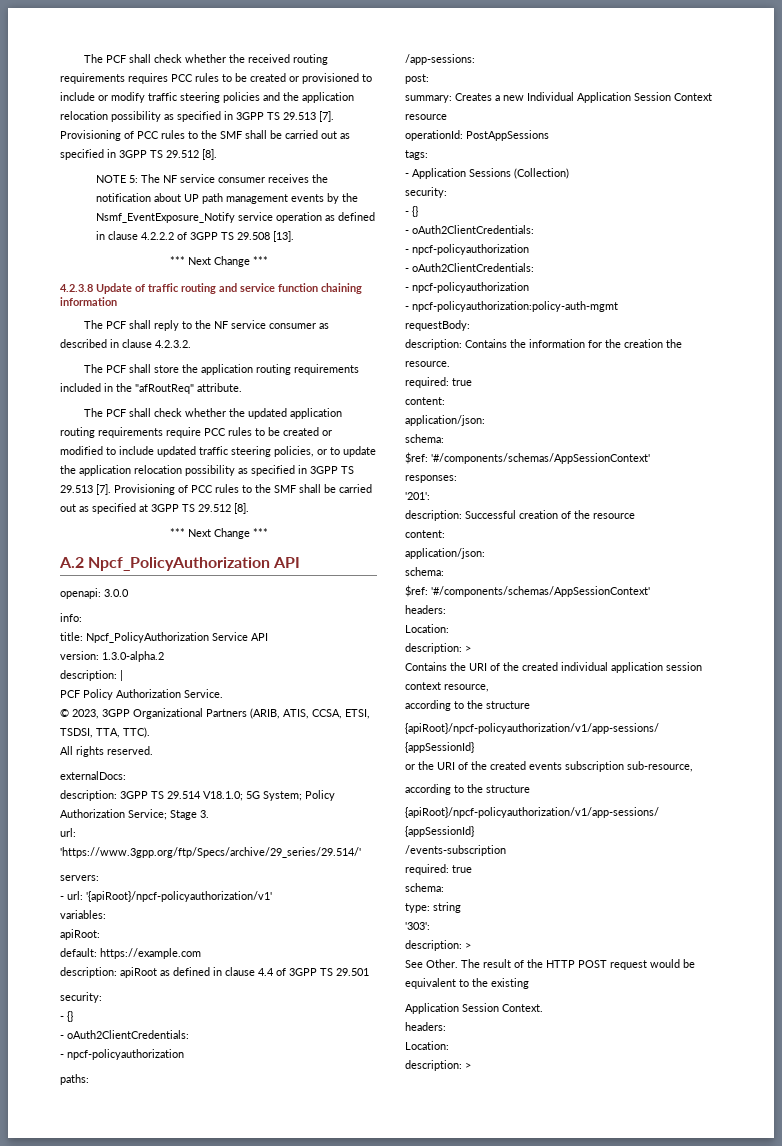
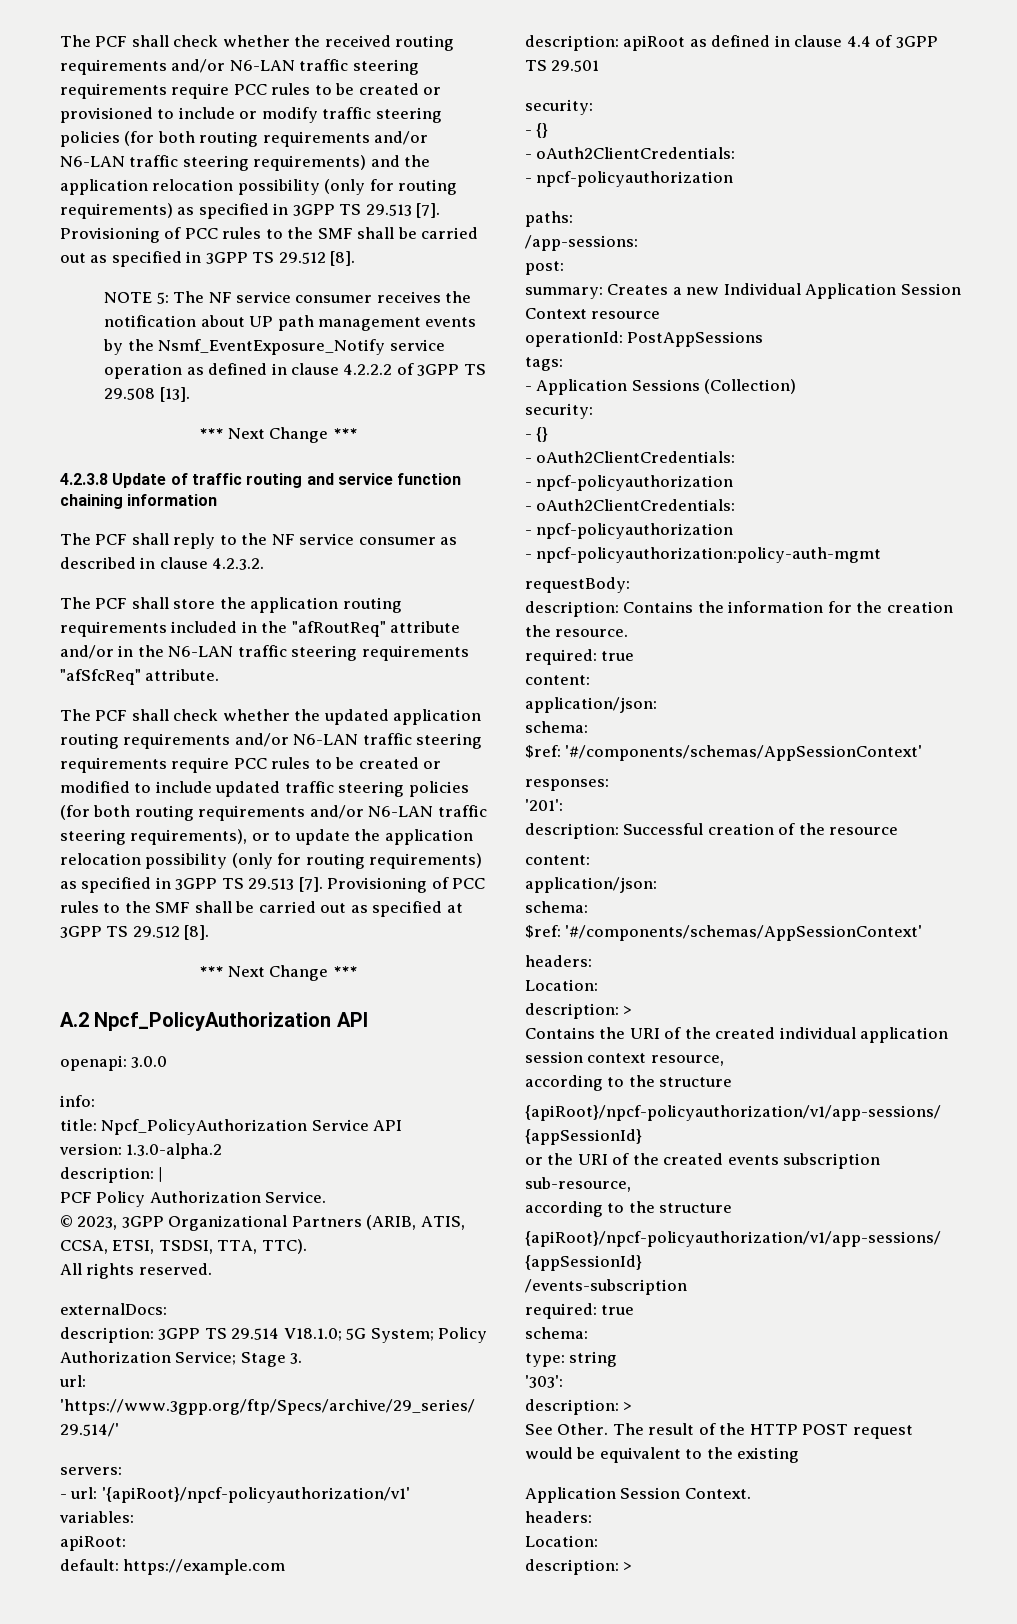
- The PCF shall check whether the received routing requirements requires PCC rules to be created or provisioned to include or modify traffic steering policies and the application relocation possibility as specified in 3GPP TS 29.513 [7].
+ The PCF shall check whether the received routing requirements and/or N6-LAN traffic steering requirements require PCC rules to be created or provisioned to include or modify traffic steering policies (for both routing requirements and/or N6-LAN traffic steering requirements) and the application relocation possibility (only for routing requirements) as specified in 3GPP TS 29.513 [7].
- The PCF shall store the application routing requirements included in the "afRoutReq" attribute.
+ The PCF shall store the application routing requirements included in the "afRoutReq" attribute and/or in the N6-LAN traffic steering requirements "afSfcReq" attribute.
- The PCF shall check whether the updated application routing requirements require PCC rules to be created or modified to include updated traffic steering policies, or to update the application relocation possibility as specified in 3GPP TS 29.513 [7].
+ The PCF shall check whether the updated application routing requirements and/or N6-LAN traffic steering requirements require PCC rules to be created or modified to include updated traffic steering policies (for both routing requirements and/or N6-LAN traffic steering requirements), or to update the application relocation possibility (only for routing requirements) as specified in 3GPP TS 29.513 [7].

